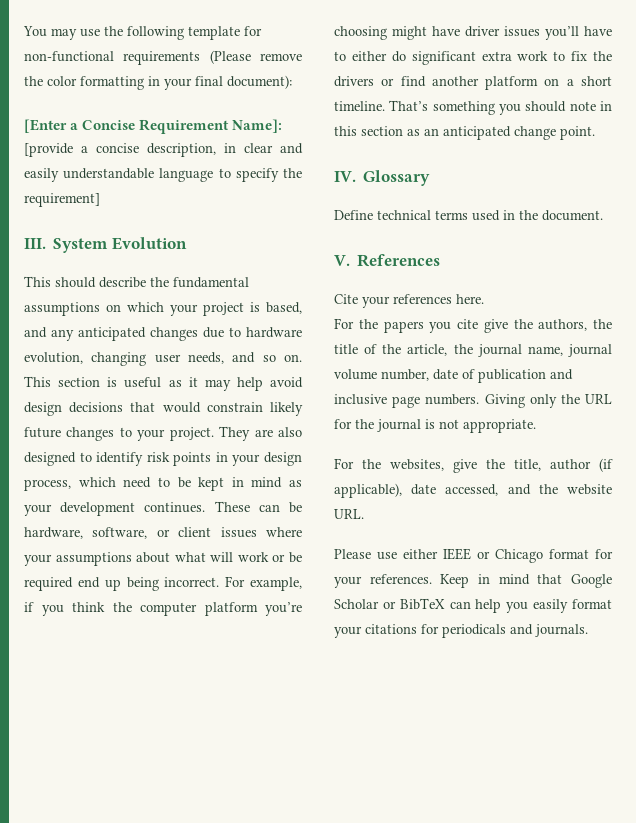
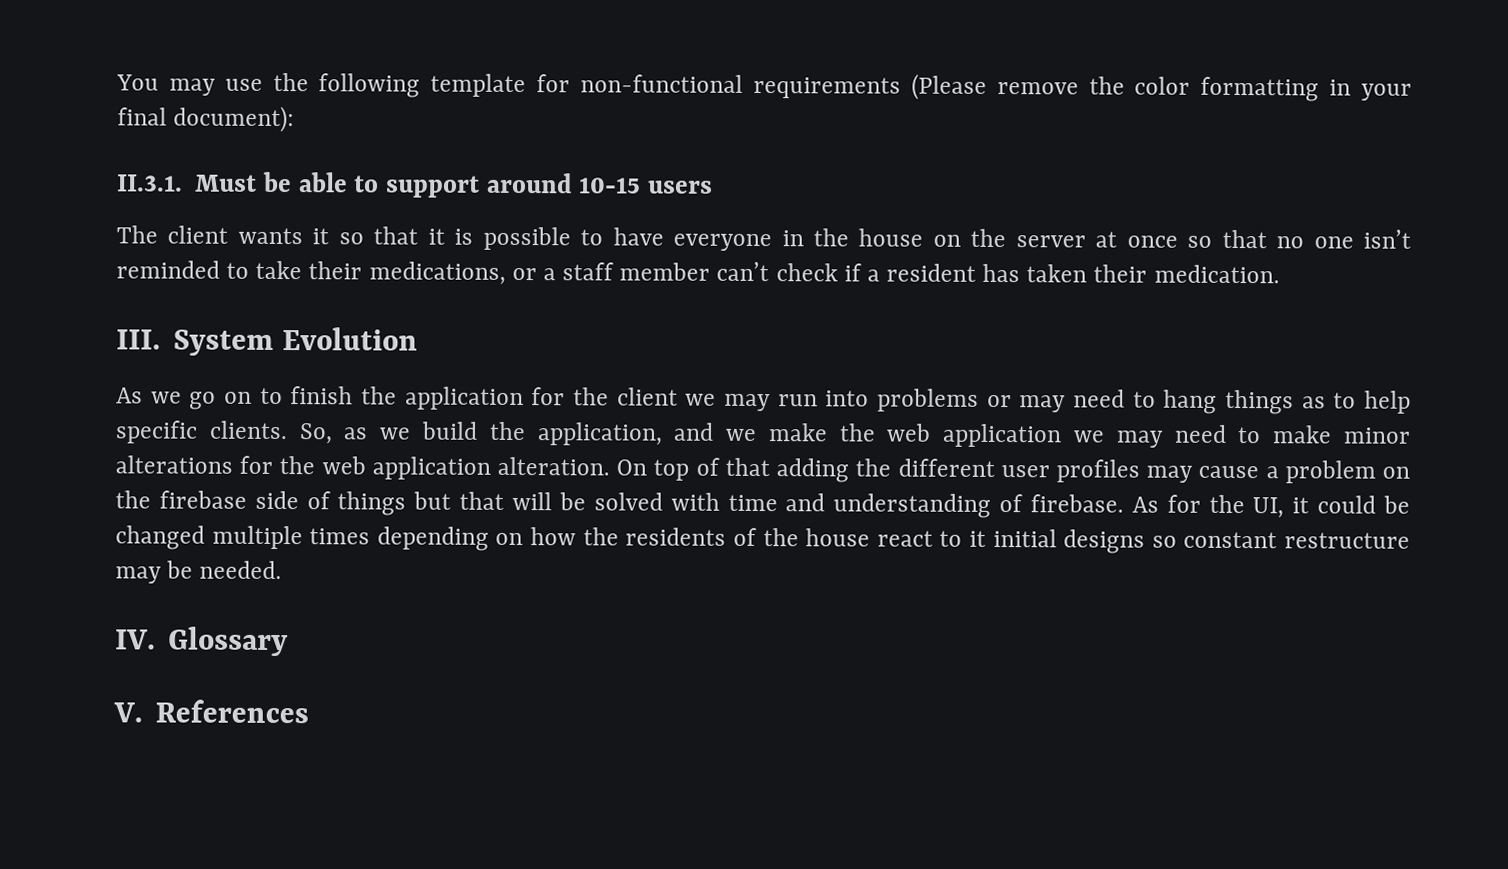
- [Enter a Concise Requirement Name]:
- [provide a concise description, in clear and easily understandable language to specify the requirement]
+ II.3.1. Must be able to support around 10-15 users
+ The client wants it so that it is possible to have everyone in the house on the server at once so that no one isn’t reminded to take their medications, or a staff member can’t check if a resident has taken their medication.
  III. System Evolution
- This should describe the fundamental assumptions on which your project is based, and any anticipated changes due to hardware evolution, changing user needs, and so on. This section is useful as it may help avoid design decisions that would constrain likely future changes to your project. They are also designed to identify risk points in your design process, which need to be kept in mind as your development continues. These can be hardware, software, or client issues where your assumptions about what will work or be required end up being incorrect. For example, if you think the computer platform you’re choosing might have driver issues you’ll have to either do significant extra work to fix the drivers or find another platform on a short timeline. That’s something you should note in this section as an anticipated change point.
+ As we go on to finish the application for the client we may run into problems or may need to hang things as to help specific clients. So, as we build the application, and we make the web application we may need to make minor alterations for the web application alteration. On top of that adding the different user profiles may cause a problem on the firebase side of things but that will be solved with time and understanding of firebase. As for the UI, it could be changed multiple times depending on how the residents of the house react to it initial designs so constant restructure may be needed.
  IV. Glossary
- Define technical terms used in the document.
  V. References
- Cite your references here.
- For the papers you cite give the authors, the title of the article, the journal name, journal volume number, date of publication and inclusive page numbers. Giving only the URL for the journal is not appropriate.
- For the websites, give the title, author (if applicable), date accessed, and the website URL.
- Please use either IEEE or Chicago format for your references. Keep in mind that Google Scholar or BibTeX can help you easily format your citations for periodicals and journals.

